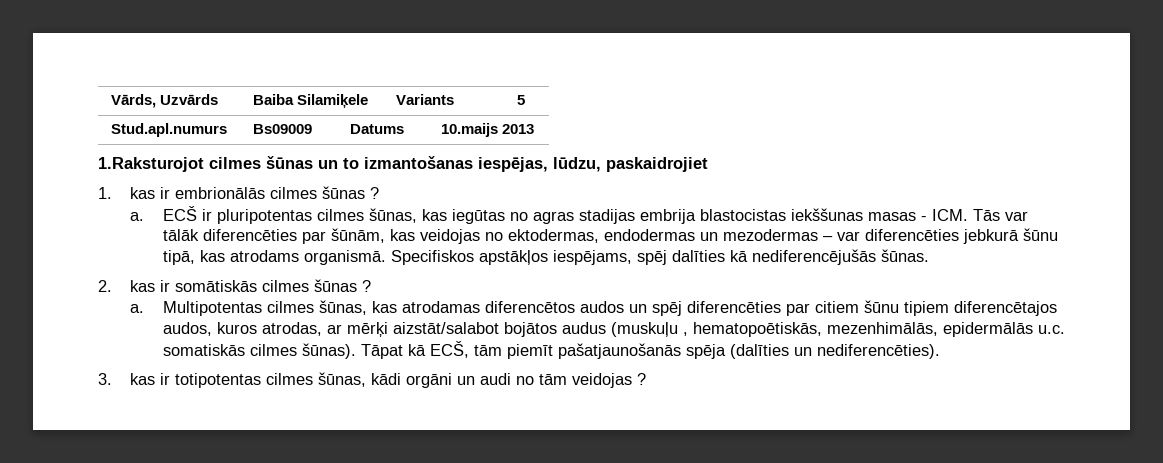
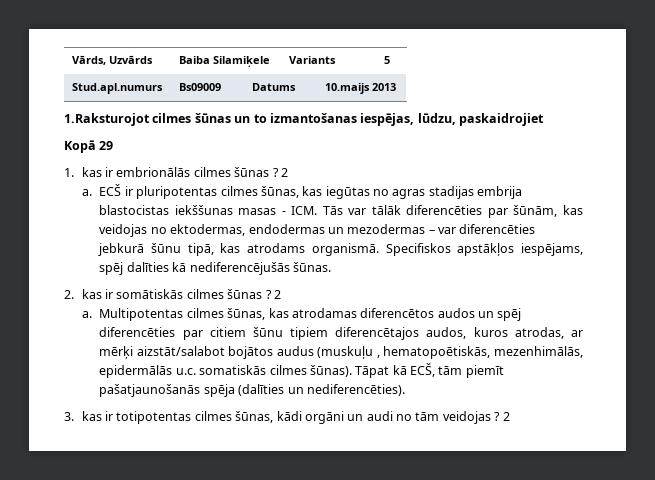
+ Kopā 29
- 1. kas ir embrionālās cilmes šūnas ?
+ 1. kas ir embrionālās cilmes šūnas ? 2
- 2. kas ir somātiskās cilmes šūnas ?
+ 2. kas ir somātiskās cilmes šūnas ? 2
- 3. kas ir totipotentas cilmes šūnas, kādi orgāni un audi no tām veidojas ?
+ 3. kas ir totipotentas cilmes šūnas, kādi orgāni un audi no tām veidojas ? 2

